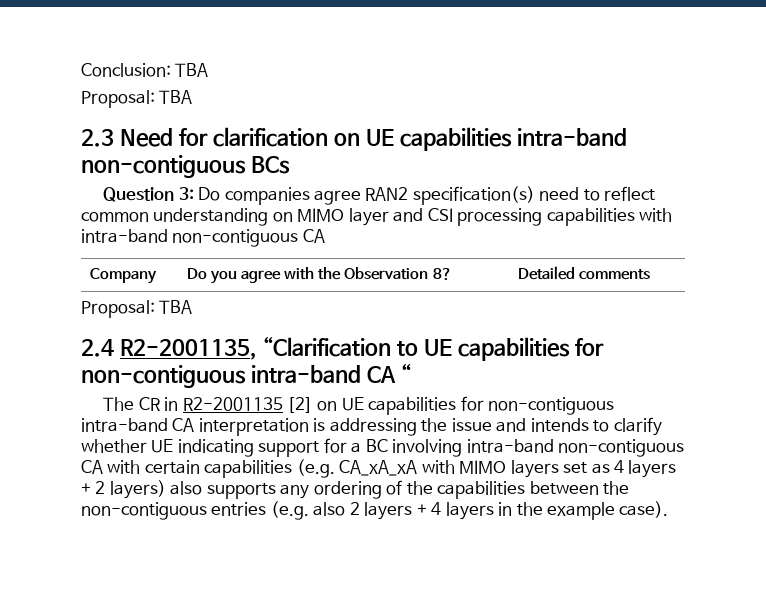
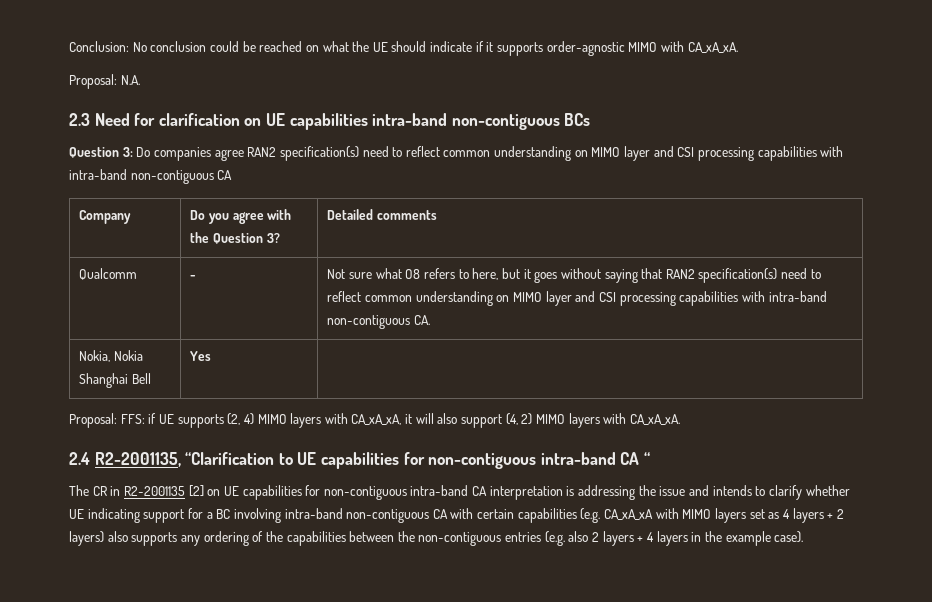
- Conclusion: TBA
- Proposal: TBA
+ Conclusion: No conclusion could be reached on what the UE should indicate if it supports order-agnostic MIMO with CA_xA_xA.
+ Proposal: N.A.
- Company | Do you agree with the Observation 8? | Detailed comments
- Proposal: TBA
+ Company | Do you agree with the Question 3? | Detailed comments
+ Qualcomm | - | Not sure what O8 refers to here, but it goes without saying that RAN2 specification(s) need to reflect common understanding on MIMO layer and CSI processing capabilities with intra-band non-contiguous CA.
+ Nokia, Nokia Shanghai Bell | Yes |
+ Proposal: FFS: if UE supports (2, 4) MIMO layers with CA_xA_xA, it will also support (4, 2) MIMO layers with CA_xA_xA.

